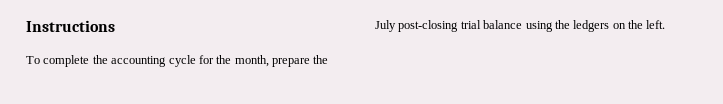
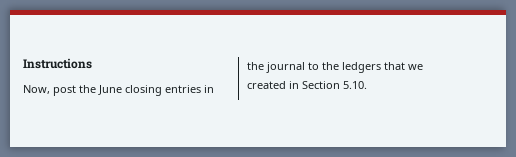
- To complete the accounting cycle for the month, prepare the July post-closing trial balance using the ledgers on the left.
+ Now, post the June closing entries in the journal to the ledgers that we created in Section 5.10.

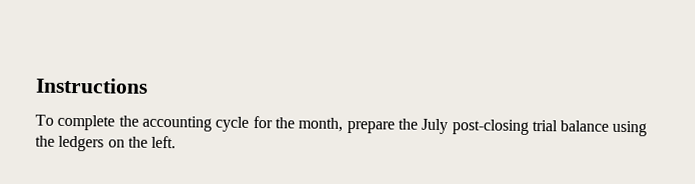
- Now, post the June closing entries in the journal to the ledgers that we created in Section 5.10.
+ To complete the accounting cycle for the month, prepare the July post-closing trial balance using the ledgers on the left.

